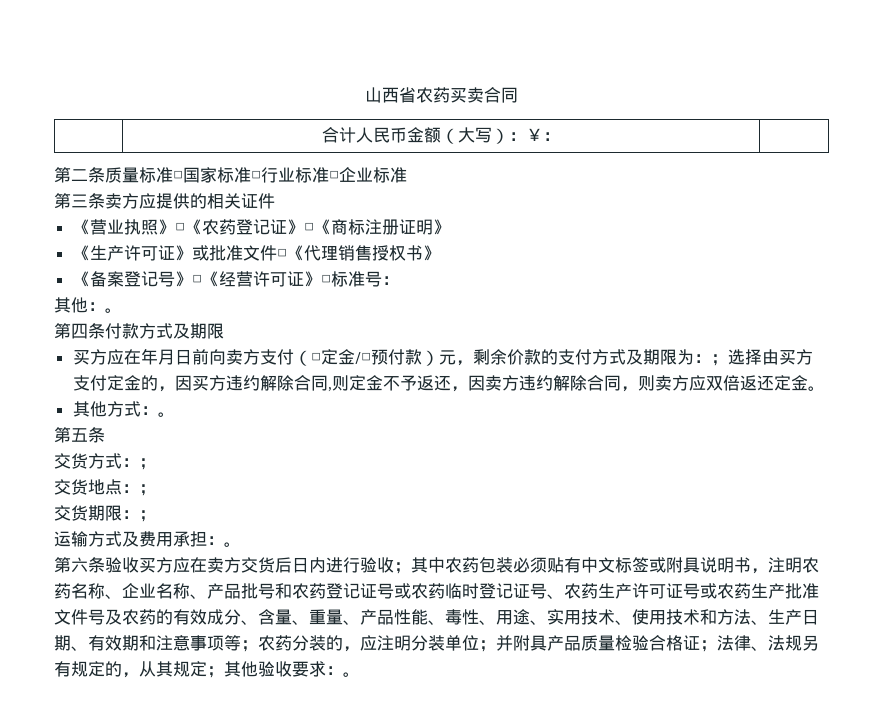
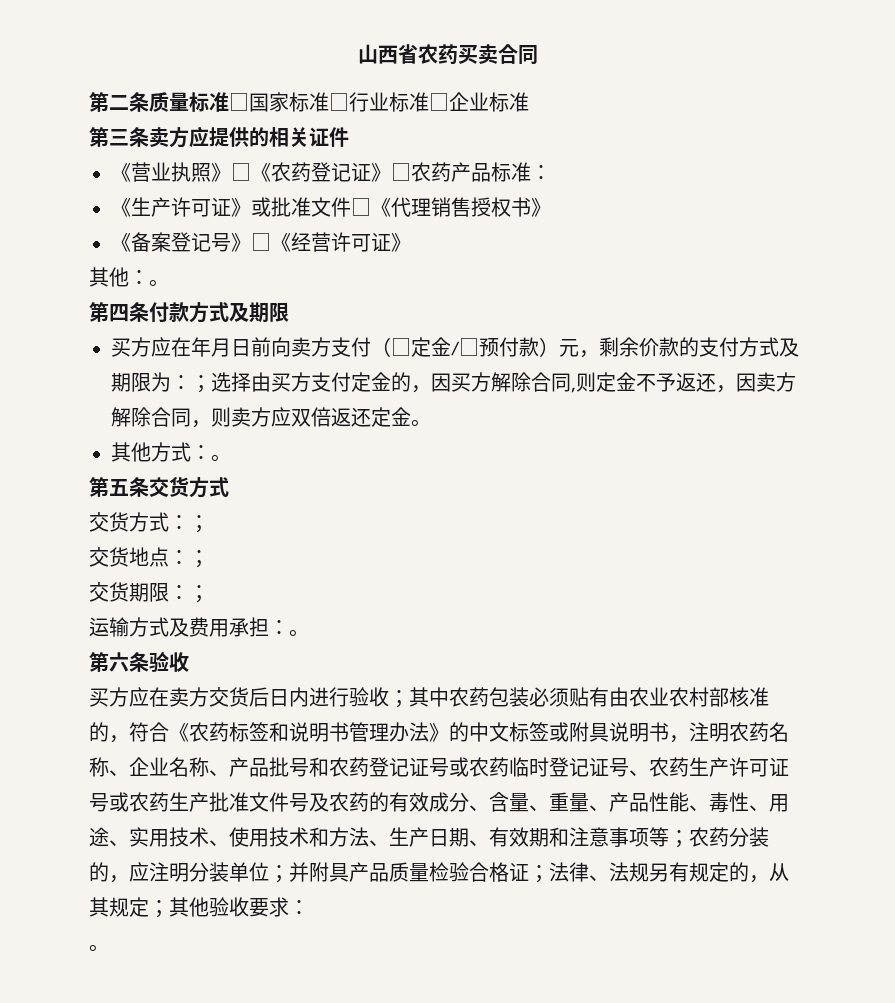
- | 合计人民币金额（大写）：￥： |
- 《营业执照》□《农药登记证》□《商标注册证明》
+ 《营业执照》□《农药登记证》□农药产品标准：
- 《备案登记号》□《经营许可证》□标准号：
+ 《备案登记号》□《经营许可证》
- 买方应在年月日前向卖方支付（□定金/□预付款）元，剩余价款的支付方式及期限为：；选择由买方支付定金的，因买方违约解除合同,则定金不予返还，因卖方违约解除合同，则卖方应双倍返还定金。
+ 买方应在年月日前向卖方支付（□定金/□预付款）元，剩余价款的支付方式及期限为：；选择由买方支付定金的，因买方解除合同,则定金不予返还，因卖方解除合同，则卖方应双倍返还定金。
- 第五条
+ 第五条交货方式
- 第六条验收买方应在卖方交货后日内进行验收；
+ 第六条验收
+ 买方应在卖方交货后日内进行验收；
- 其中农药包装必须贴有中文标签或附具说明书，注明农药名称、企业名称、产品批号和农药登记证号或农药临时登记证号、农药生产许可证号或农药生产批准文件号及农药的有效成分、含量、重量、产品性能、毒性、用途、实用技术、使用技术和方法、生产日期、有效期和注意事项等；
+ 其中农药包装必须贴有由农业农村部核准的，符合《农药标签和说明书管理办法》的中文标签或附具说明书，注明农药名称、企业名称、产品批号和农药登记证号或农药临时登记证号、农药生产许可证号或农药生产批准文件号及农药的有效成分、含量、重量、产品性能、毒性、用途、实用技术、使用技术和方法、生产日期、有效期和注意事项等；
- 其他验收要求：。
+ 其他验收要求：
+ 。

